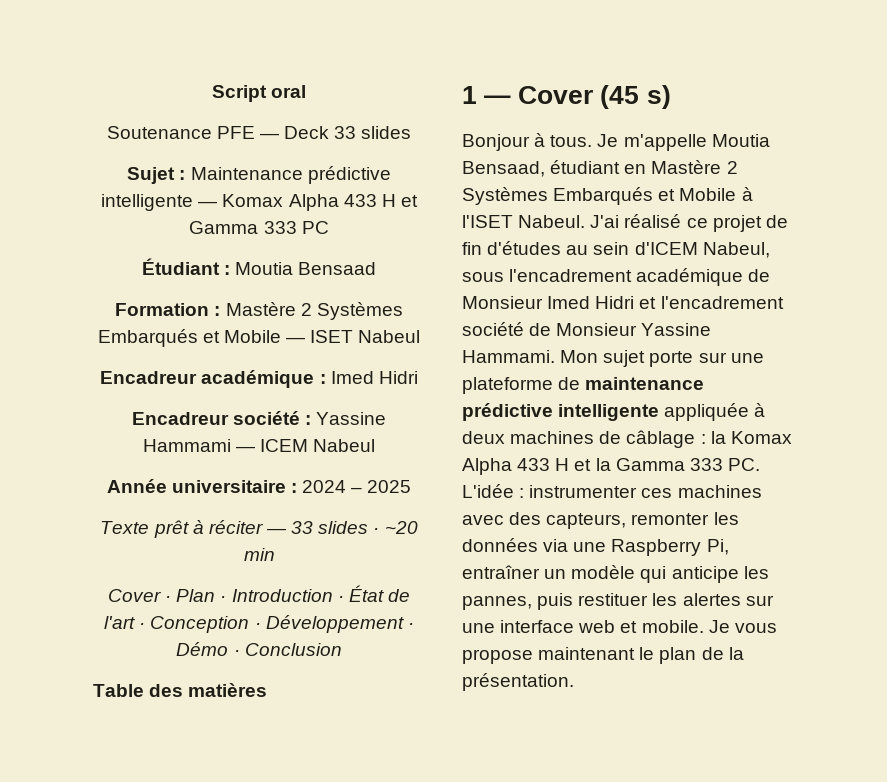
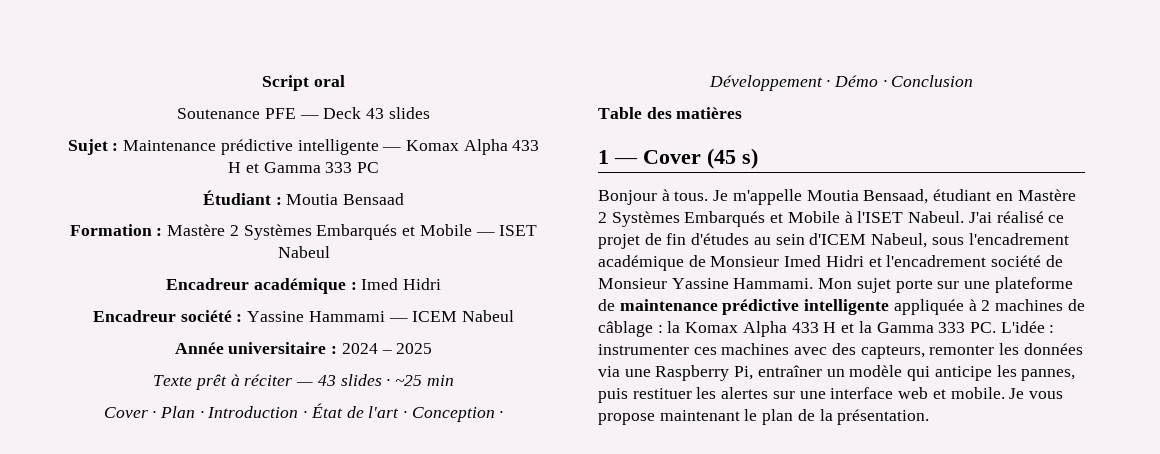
- Soutenance PFE — Deck 33 slides
+ Soutenance PFE — Deck 43 slides
- Texte prêt à réciter — 33 slides · ~20 min
+ Texte prêt à réciter — 43 slides · ~25 min
- Mon sujet porte sur une plateforme de maintenance prédictive intelligente appliquée à deux machines de câblage : la Komax Alpha 433 H et la Gamma 333 PC. L'idée : instrumenter ces machines avec des capteurs, remonter les données via une Raspberry Pi, entraîner un modèle qui anticipe les pannes, puis restituer les alertes sur une interface web et mobile.
+ Mon sujet porte sur une plateforme de maintenance prédictive intelligente appliquée à 2 machines de câblage : la Komax Alpha 433 H et la Gamma 333 PC. L'idée : instrumenter ces machines avec des capteurs, remonter les données via une Raspberry Pi, entraîner un modèle qui anticipe les pannes, puis restituer les alertes sur une interface web et mobile.

